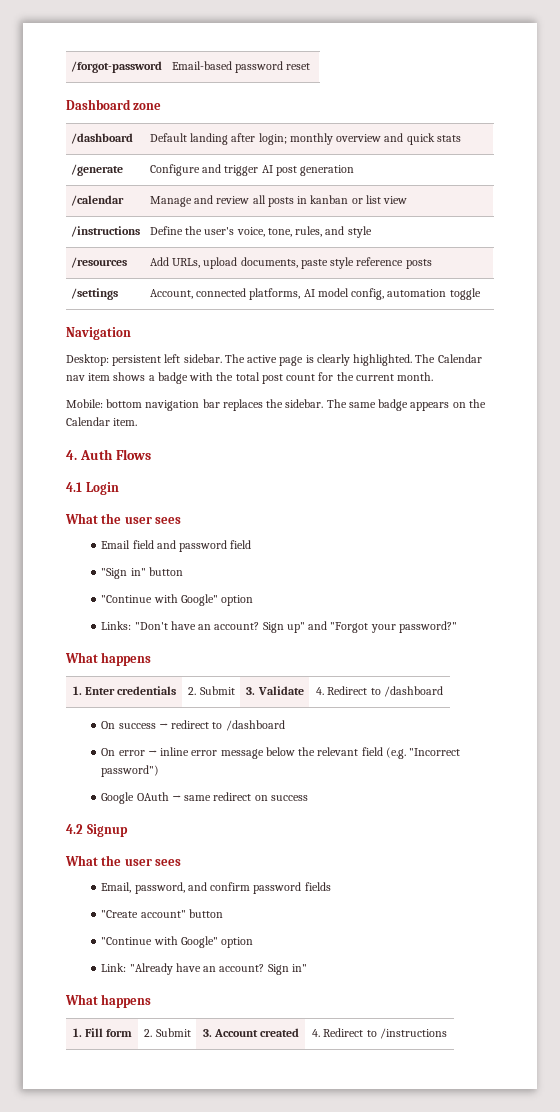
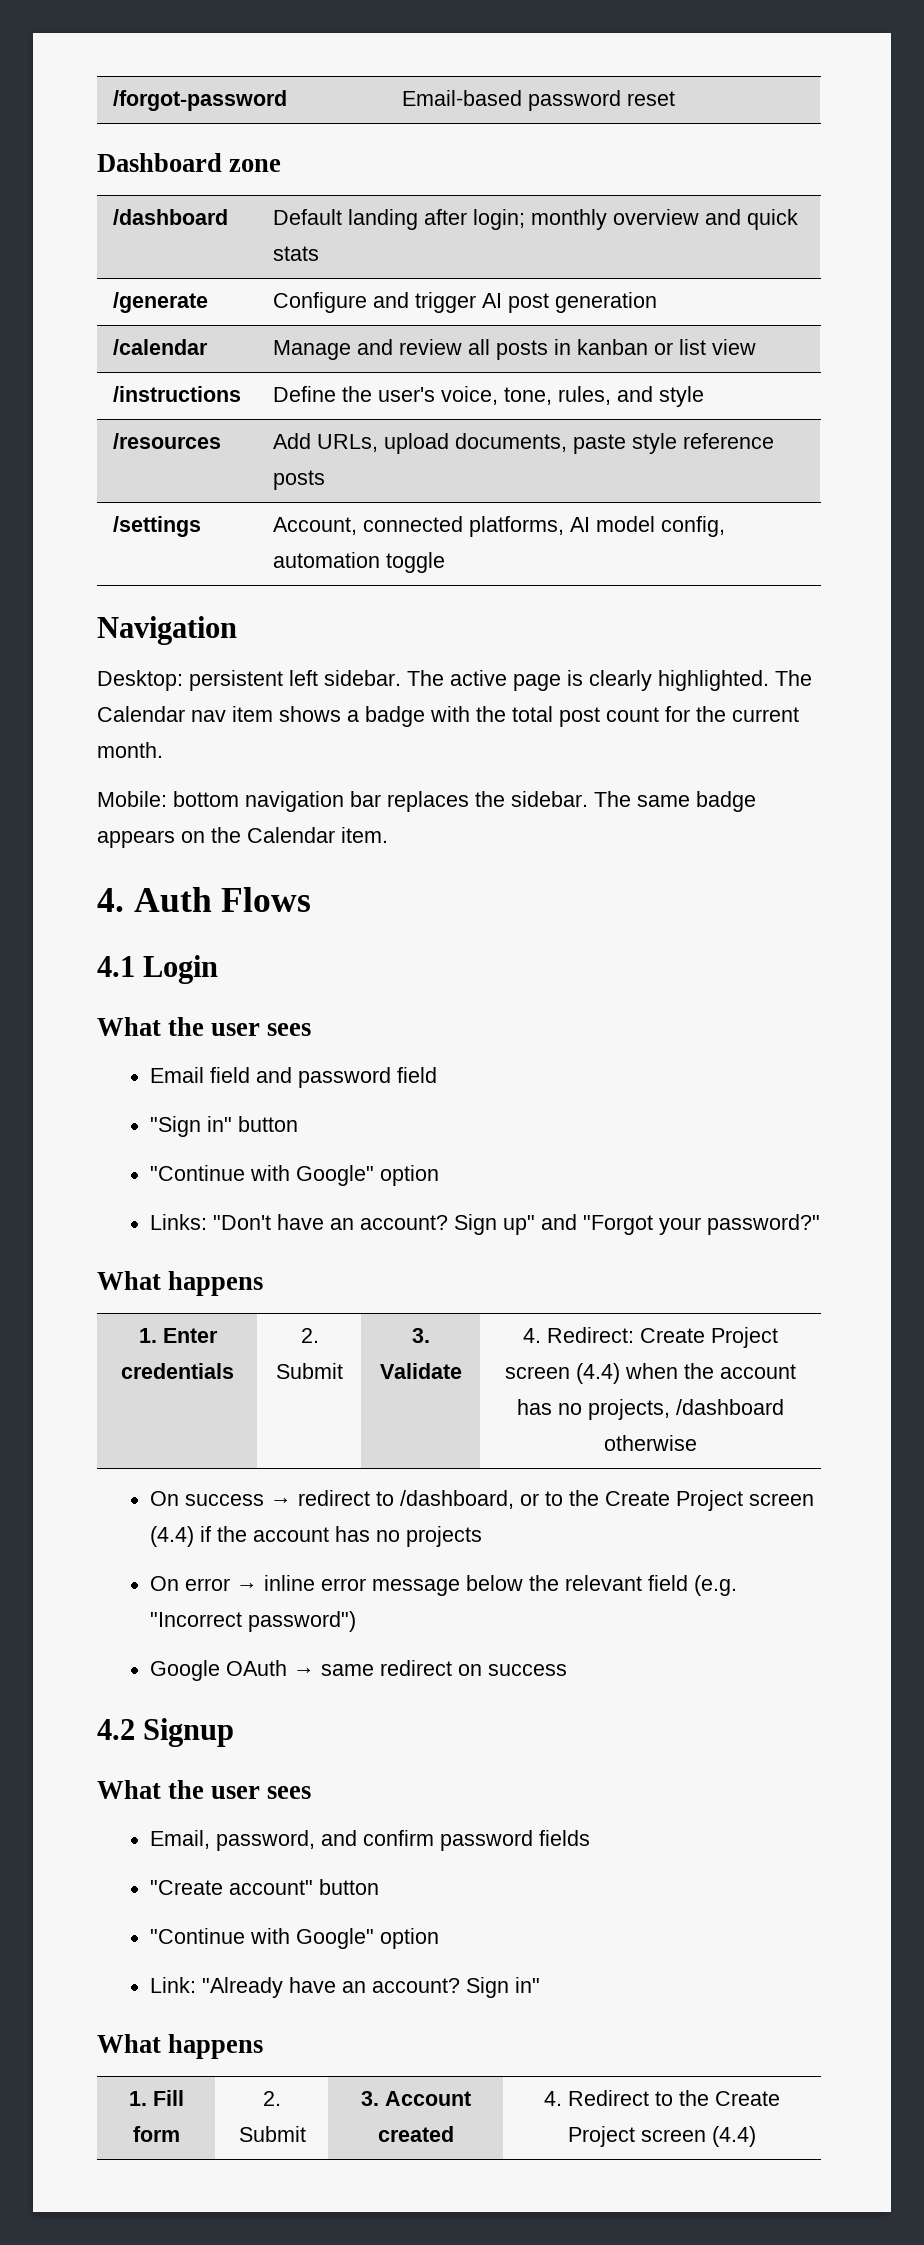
- 1. Enter credentials | 2. Submit | 3. Validate | 4. Redirect to /dashboard
+ 1. Enter credentials | 2. Submit | 3. Validate | 4. Redirect: Create Project screen (4.4) when the account has no projects, /dashboard otherwise
- On success → redirect to /dashboard
+ On success → redirect to /dashboard, or to the Create Project screen (4.4) if the account has no projects
- 1. Fill form | 2. Submit | 3. Account created | 4. Redirect to /instructions
+ 1. Fill form | 2. Submit | 3. Account created | 4. Redirect to the Create Project screen (4.4)

